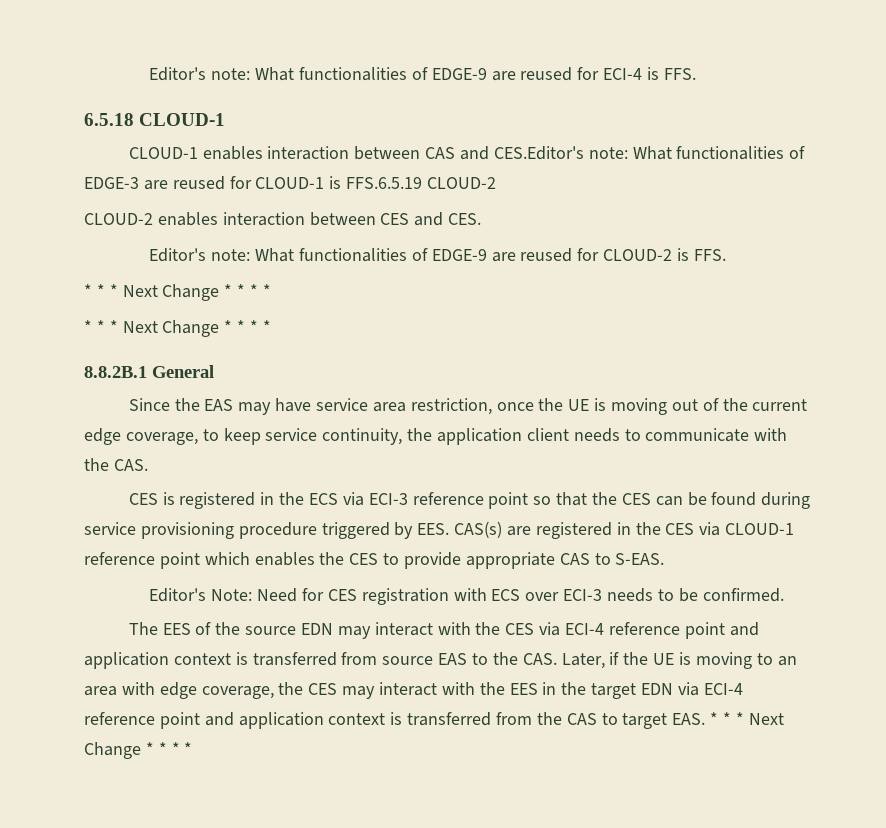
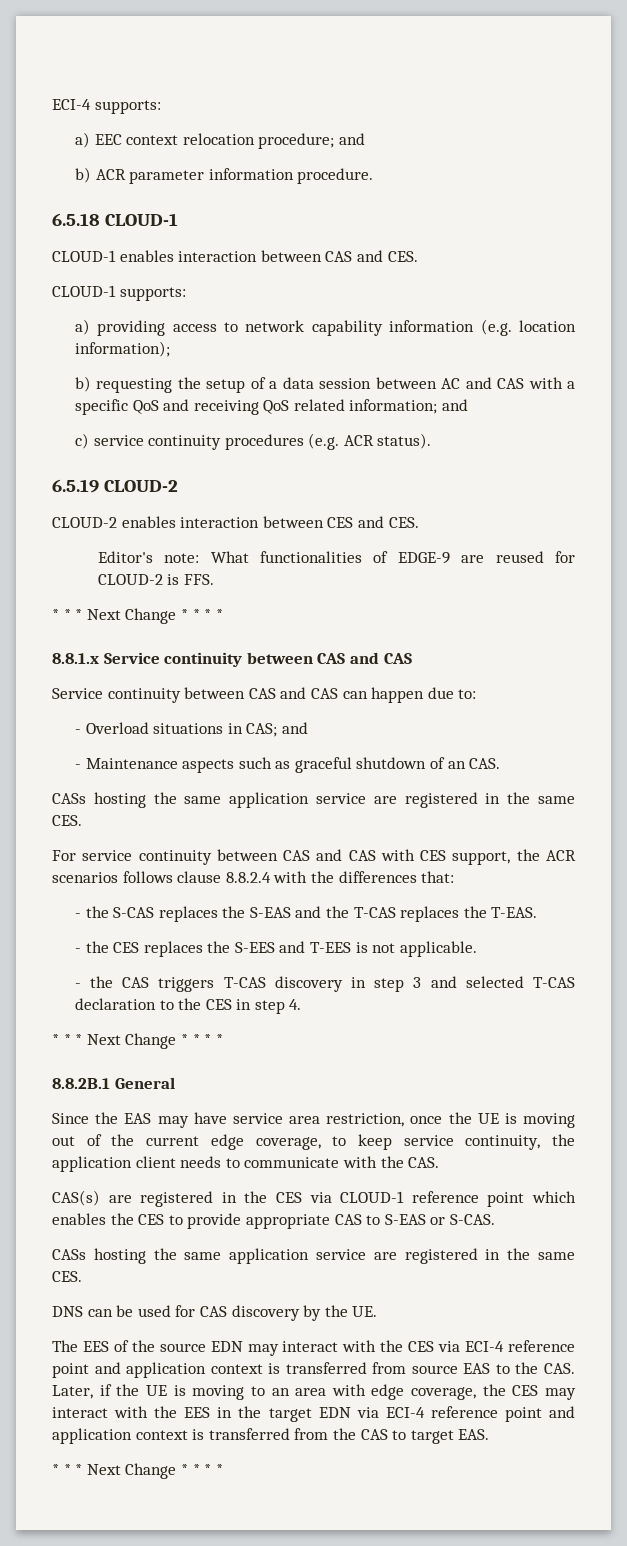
- Editor's note: What functionalities of EDGE-9 are reused for ECI-4 is FFS.
+ ECI-4 supports:
+ a) EEC context relocation procedure; and
+ b) ACR parameter information procedure.
- CLOUD-1 enables interaction between CAS and CES.Editor's note: What functionalities of EDGE-3 are reused for CLOUD-1 is FFS.6.5.19 CLOUD-2
+ CLOUD-1 enables interaction between CAS and CES.
+ CLOUD-1 supports:
+ a) providing access to network capability information (e.g. location information);
+ b) requesting the setup of a data session between AC and CAS with a specific QoS and receiving QoS related information; and
+ c) service continuity procedures (e.g. ACR status).
+ 6.5.19 CLOUD-2
+ 8.8.1.x Service continuity between CAS and CAS
+ Service continuity between CAS and CAS can happen due to:
+ - Overload situations in CAS; and
+ - Maintenance aspects such as graceful shutdown of an CAS.
+ CASs hosting the same application service are registered in the same CES.
+ For service continuity between CAS and CAS with CES support, the ACR scenarios follows clause 8.8.2.4 with the differences that:
+ - the S-CAS replaces the S-EAS and the T-CAS replaces the T-EAS.
+ - the CES replaces the S-EES and T-EES is not applicable.
+ - the CAS triggers T-CAS discovery in step 3 and selected T-CAS declaration to the CES in step 4.
- CES is registered in the ECS via ECI-3 reference point so that the CES can be found during service provisioning procedure triggered by EES. CAS(s) are registered in the CES via CLOUD-1 reference point which enables the CES to provide appropriate CAS to S-EAS.
- Editor's Note: Need for CES registration with ECS over ECI-3 needs to be confirmed.
+ CAS(s) are registered in the CES via CLOUD-1 reference point which enables the CES to provide appropriate CAS to S-EAS or S-CAS.
+ CASs hosting the same application service are registered in the same CES.
+ DNS can be used for CAS discovery by the UE.
- The EES of the source EDN may interact with the CES via ECI-4 reference point and application context is transferred from source EAS to the CAS. Later, if the UE is moving to an area with edge coverage, the CES may interact with the EES in the target EDN via ECI-4 reference point and application context is transferred from the CAS to target EAS. * * * Next Change * * * *
+ The EES of the source EDN may interact with the CES via ECI-4 reference point and application context is transferred from source EAS to the CAS. Later, if the UE is moving to an area with edge coverage, the CES may interact with the EES in the target EDN via ECI-4 reference point and application context is transferred from the CAS to target EAS.
+ * * * Next Change * * * *

